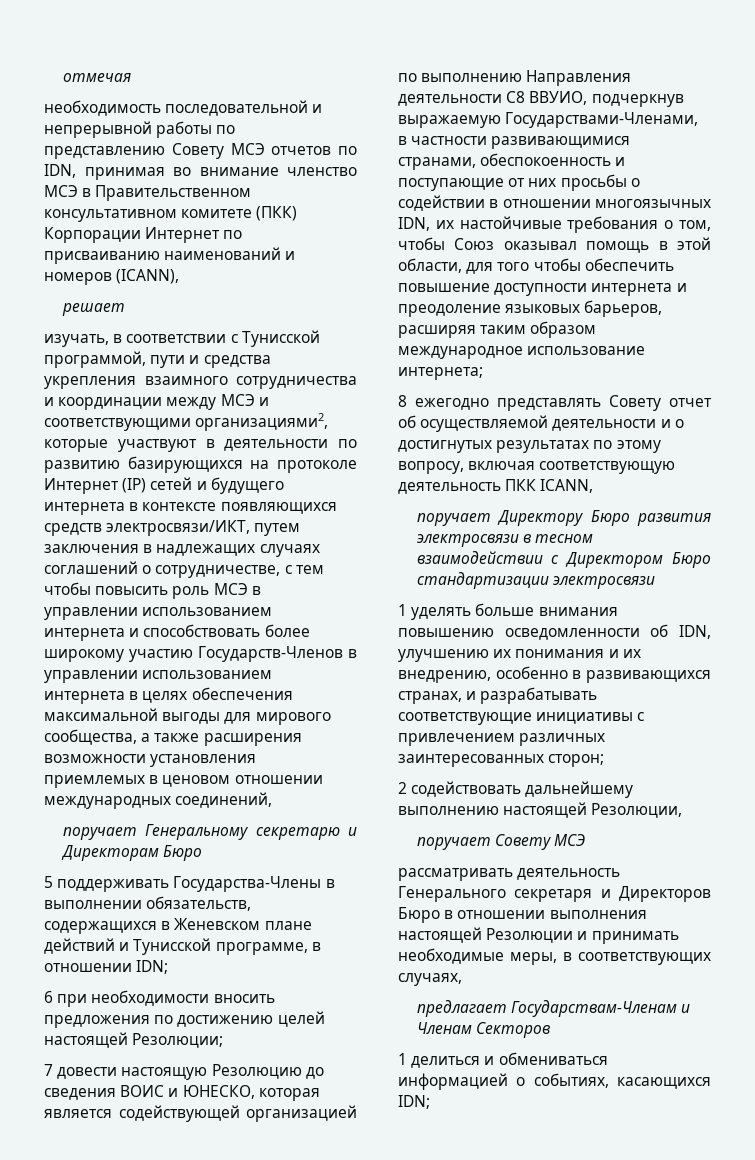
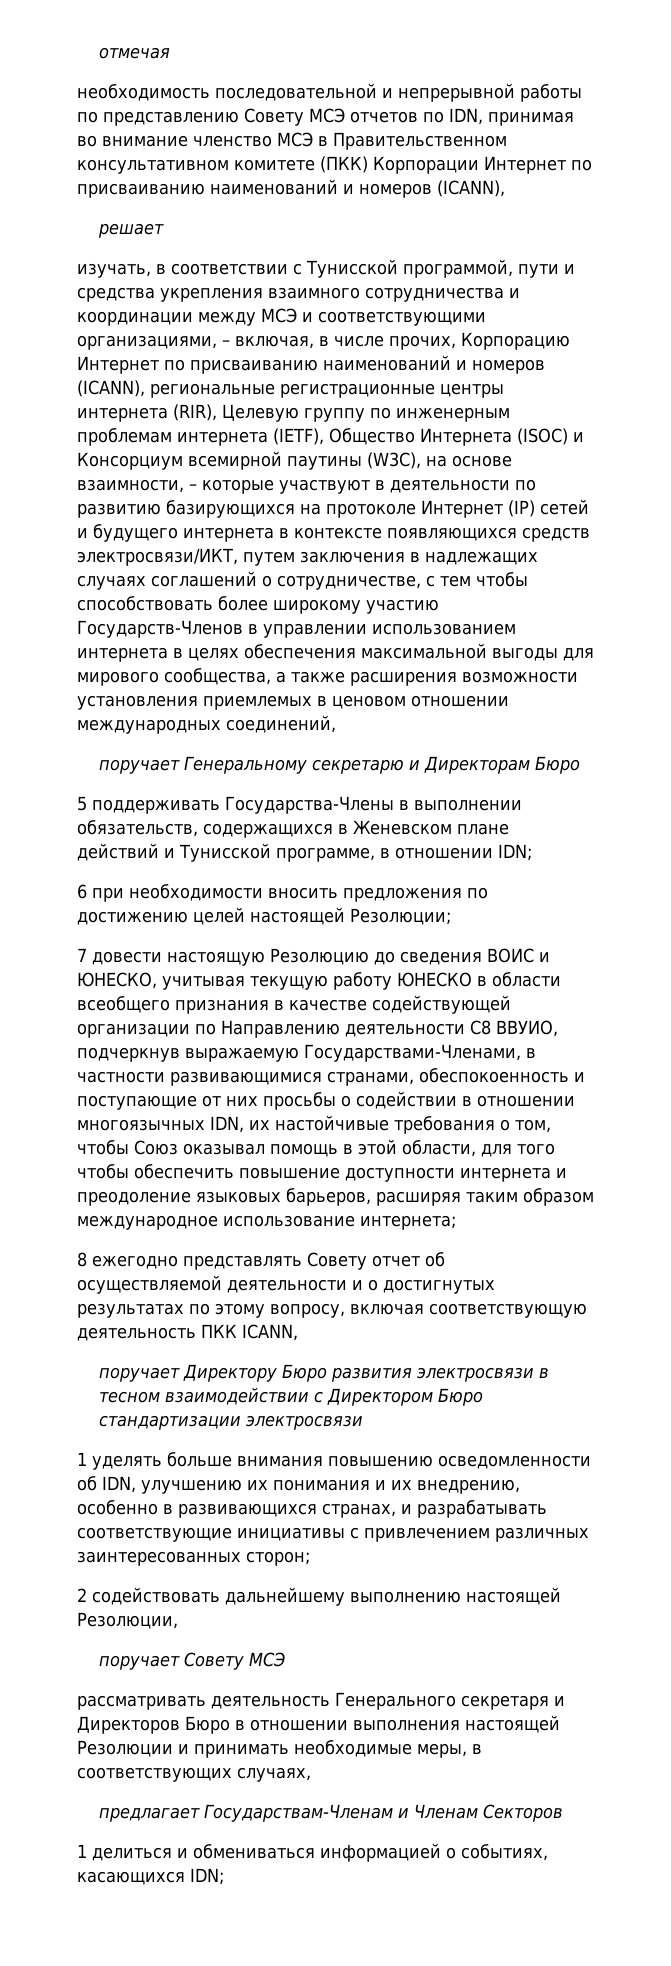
- изучать, в соответствии с Тунисской программой, пути и средства укрепления взаимного сотрудничества и координации между МСЭ и соответствующими организациями2, которые участвуют в деятельности по развитию базирующихся на протоколе Интернет (IP) сетей и будущего интернета в контексте появляющихся средств электросвязи/ИКТ, путем заключения в надлежащих случаях соглашений о сотрудничестве, с тем чтобы повысить роль МСЭ в управлении использованием интернета и способствовать более широкому участию Государств-Членов в управлении использованием интернета в целях обеспечения максимальной выгоды для мирового сообщества, а также расширения возможности установления приемлемых в ценовом отношении международных соединений,
+ изучать, в соответствии с Тунисской программой, пути и средства укрепления взаимного сотрудничества и координации между МСЭ и соответствующими организациями, – включая, в числе прочих, Корпорацию Интернет по присваиванию наименований и номеров (ICANN), региональные регистрационные центры интернета (RIR), Целевую группу по инженерным проблемам интернета (IETF), Общество Интернета (ISOC) и Консорциум всемирной паутины (W3C), на основе взаимности, – которые участвуют в деятельности по развитию базирующихся на протоколе Интернет (IP) сетей и будущего интернета в контексте появляющихся средств электросвязи/ИКТ, путем заключения в надлежащих случаях соглашений о сотрудничестве, с тем чтобы способствовать более широкому участию Государств-Членов в управлении использованием интернета в целях обеспечения максимальной выгоды для мирового сообщества, а также расширения возможности установления приемлемых в ценовом отношении международных соединений,
- 7 довести настоящую Резолюцию до сведения ВОИС и ЮНЕСКО, которая является содействующей организацией по выполнению Направления деятельности С8 ВВУИО, подчеркнув выражаемую Государствами-Членами, в частности развивающимися странами, обеспокоенность и поступающие от них просьбы о содействии в отношении многоязычных IDN, их настойчивые требования о том, чтобы Союз оказывал помощь в этой области, для того чтобы обеспечить повышение доступности интернета и преодоление языковых барьеров, расширяя таким образом международное использование интернета;
+ 7 довести настоящую Резолюцию до сведения ВОИС и ЮНЕСКО, учитывая текущую работу ЮНЕСКО в области всеобщего признания в качестве содействующей организации по Направлению деятельности С8 ВВУИО, подчеркнув выражаемую Государствами-Членами, в частности развивающимися странами, обеспокоенность и поступающие от них просьбы о содействии в отношении многоязычных IDN, их настойчивые требования о том, чтобы Союз оказывал помощь в этой области, для того чтобы обеспечить повышение доступности интернета и преодоление языковых барьеров, расширяя таким образом международное использование интернета;

